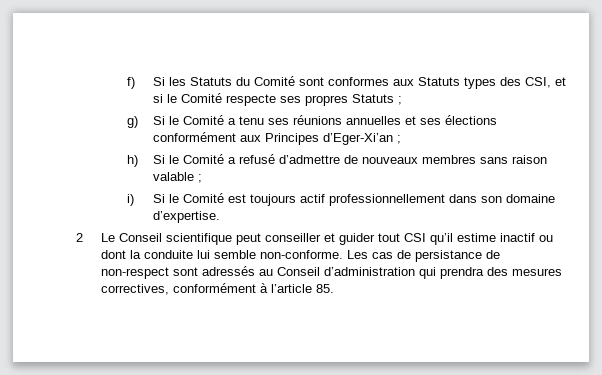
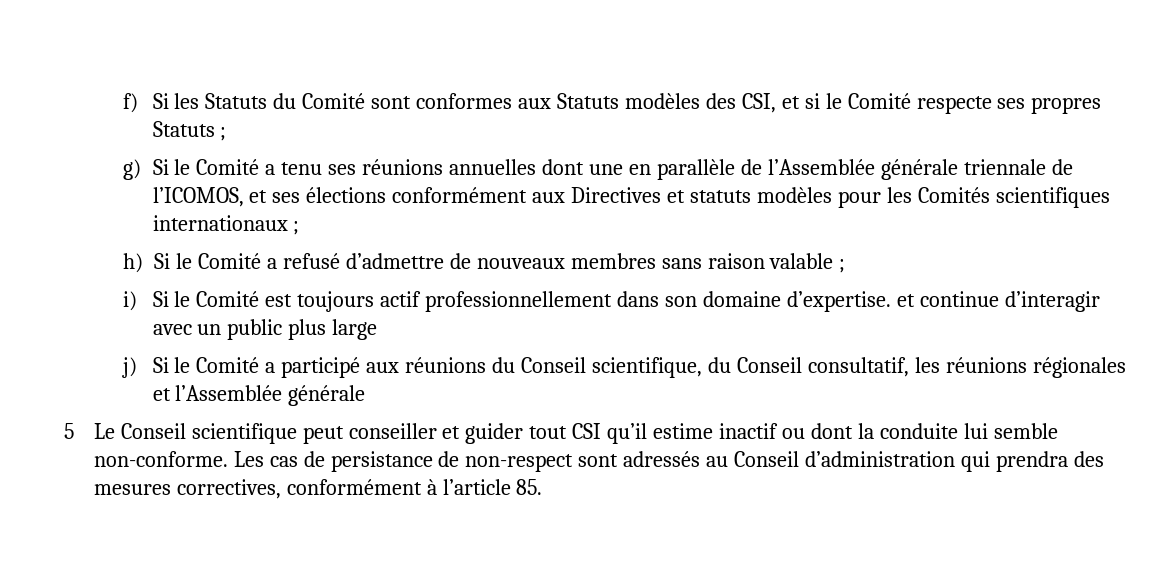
- f) Si les Statuts du Comité sont conformes aux Statuts types des CSI, et si le Comité respecte ses propres Statuts ;
+ f) Si les Statuts du Comité sont conformes aux Statuts modèles des CSI, et si le Comité respecte ses propres Statuts ;
- g) Si le Comité a tenu ses réunions annuelles et ses élections conformément aux Principes d’Eger-Xi’an ;
+ g) Si le Comité a tenu ses réunions annuelles dont une en parallèle de l’Assemblée générale triennale de l’ICOMOS, et ses élections conformément aux Directives et statuts modèles pour les Comités scientifiques internationaux ;
- i) Si le Comité est toujours actif professionnellement dans son domaine d’expertise.
- 2 Le Conseil scientifique peut conseiller et guider tout CSI qu’il estime inactif ou dont la conduite lui semble non-conforme.
+ i) Si le Comité est toujours actif professionnellement dans son domaine d’expertise. et continue d’interagir avec un public plus large
+ j) Si le Comité a participé aux réunions du Conseil scientifique, du Conseil consultatif, les réunions régionales et l’Assemblée générale
+ 5 Le Conseil scientifique peut conseiller et guider tout CSI qu’il estime inactif ou dont la conduite lui semble non-conforme.

